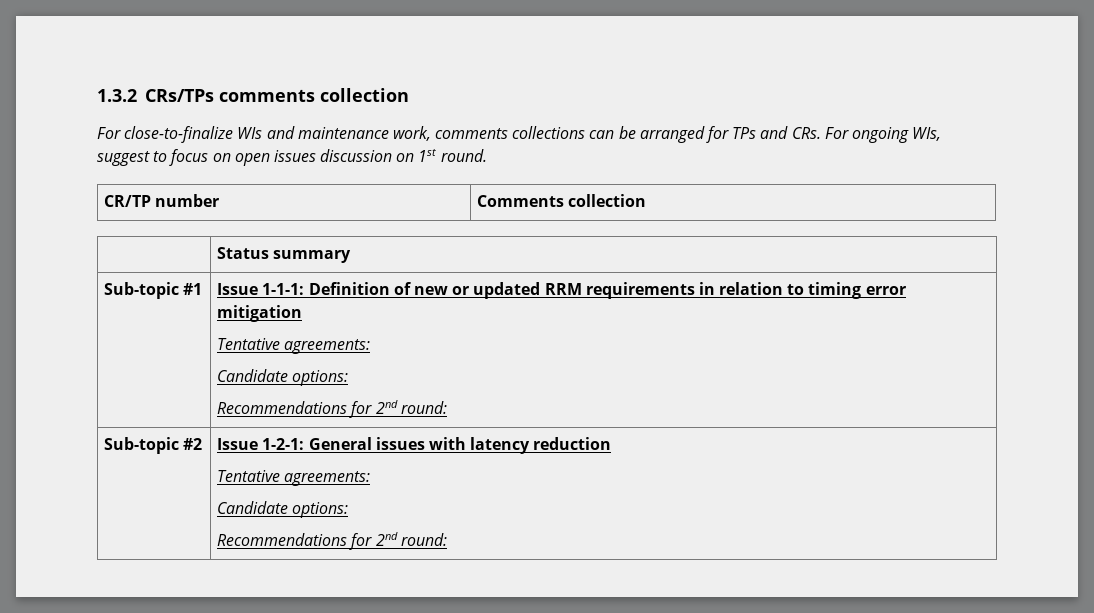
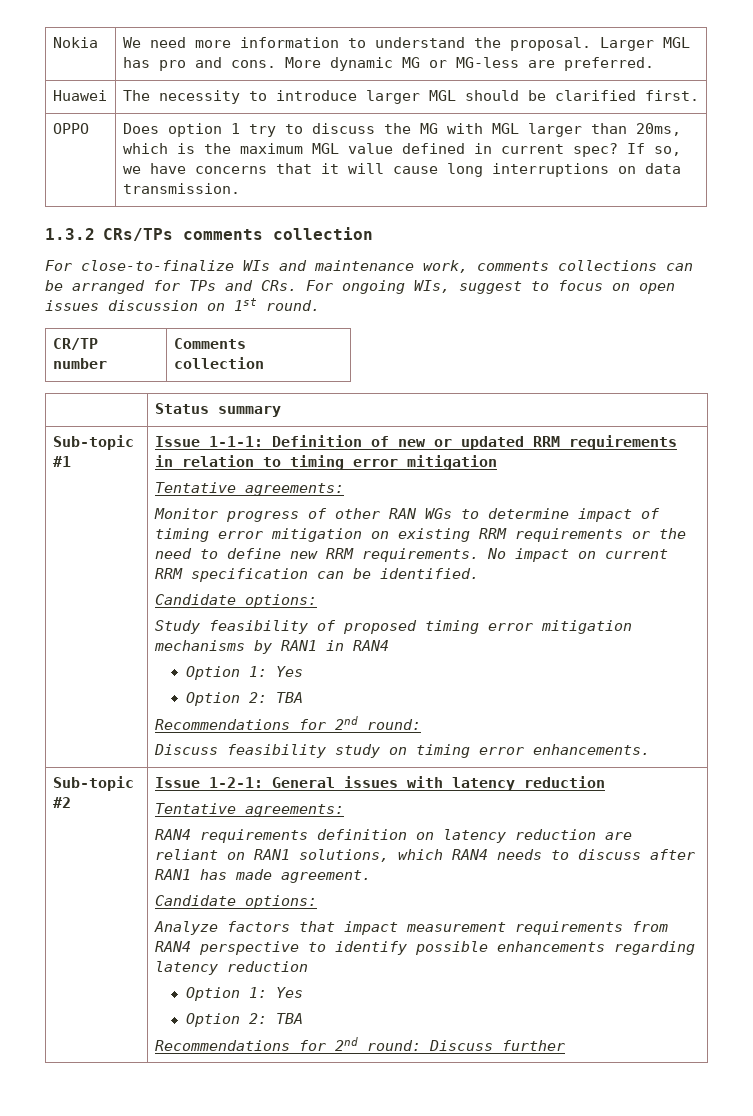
+ Nokia | We need more information to understand the proposal. Larger MGL has pro and cons. More dynamic MG or MG-less are preferred.
+ Huawei | The necessity to introduce larger MGL should be clarified first.
+ OPPO | Does option 1 try to discuss the MG with MGL larger than 20ms, which is the maximum MGL value defined in current spec? If so, we have concerns that it will cause long interruptions on data transmission.
  Issue 1-1-1: Definition of new or updated RRM requirements in relation to timing error mitigation
  Tentative agreements:
+ Monitor progress of other RAN WGs to determine impact of timing error mitigation on existing RRM requirements or the need to define new RRM requirements. No impact on current RRM specification can be identified.
  Candidate options:
+ Study feasibility of proposed timing error mitigation mechanisms by RAN1 in RAN4
+ Option 1: Yes
+ Option 2: TBA
  Recommendations for 2nd round:
+ Discuss feasibility study on timing error enhancements.
  Issue 1-2-1: General issues with latency reduction
  Tentative agreements:
+ RAN4 requirements definition on latency reduction are reliant on RAN1 solutions, which RAN4 needs to discuss after RAN1 has made agreement.
  Candidate options:
- Recommendations for 2nd round:
+ Analyze factors that impact measurement requirements from RAN4 perspective to identify possible enhancements regarding latency reduction
+ Option 1: Yes
+ Option 2: TBA
+ Recommendations for 2nd round: Discuss further

